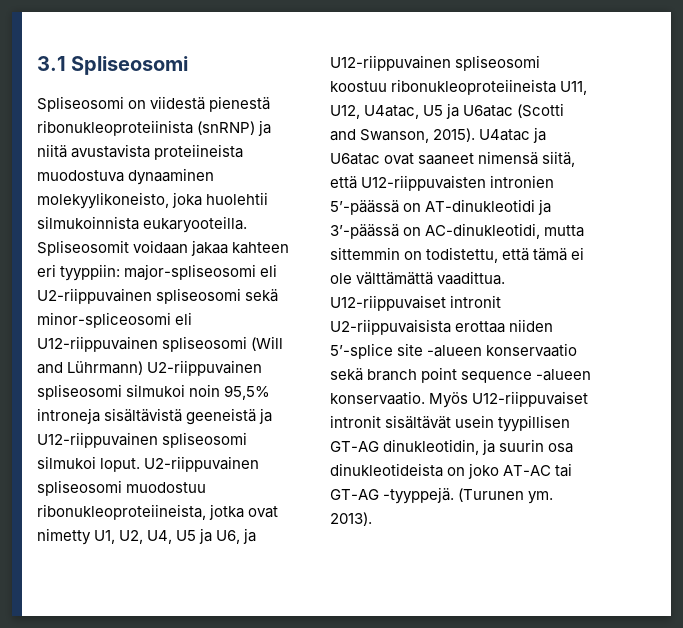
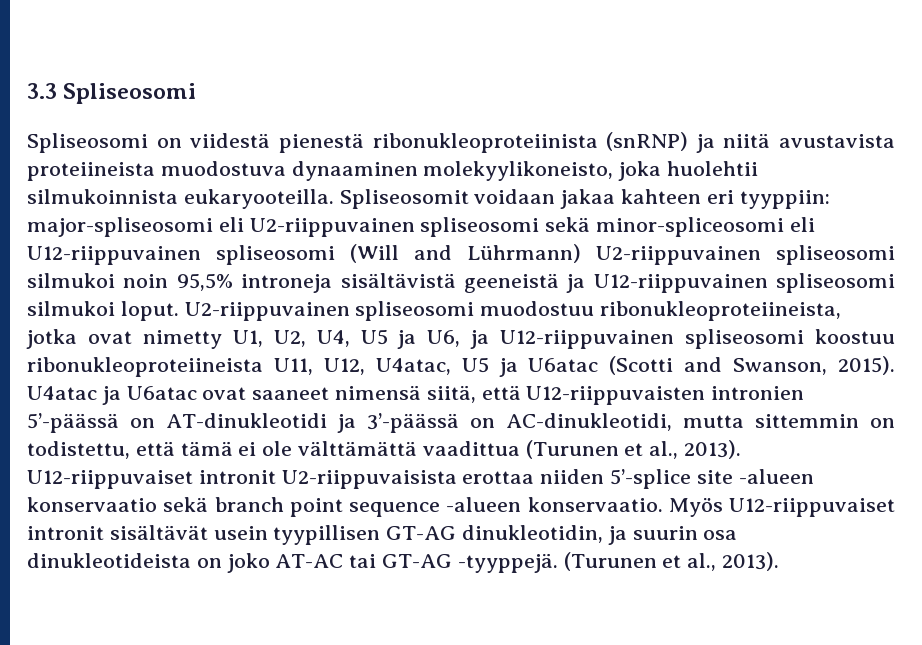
- 3.1 Spliseosomi
+ 3.3 Spliseosomi
- U4atac ja U6atac ovat saaneet nimensä siitä, että U12-riippuvaisten intronien 5’-päässä on AT-dinukleotidi ja 3’-päässä on AC-dinukleotidi, mutta sittemmin on todistettu, että tämä ei ole välttämättä vaadittua.
+ U4atac ja U6atac ovat saaneet nimensä siitä, että U12-riippuvaisten intronien 5’-päässä on AT-dinukleotidi ja 3’-päässä on AC-dinukleotidi, mutta sittemmin on todistettu, että tämä ei ole välttämättä vaadittua (Turunen et al., 2013).
- Myös U12-riippuvaiset intronit sisältävät usein tyypillisen GT-AG dinukleotidin, ja suurin osa dinukleotideista on joko AT-AC tai GT-AG -tyyppejä. (Turunen ym. 2013).
+ Myös U12-riippuvaiset intronit sisältävät usein tyypillisen GT-AG dinukleotidin, ja suurin osa dinukleotideista on joko AT-AC tai GT-AG -tyyppejä. (Turunen et al., 2013).

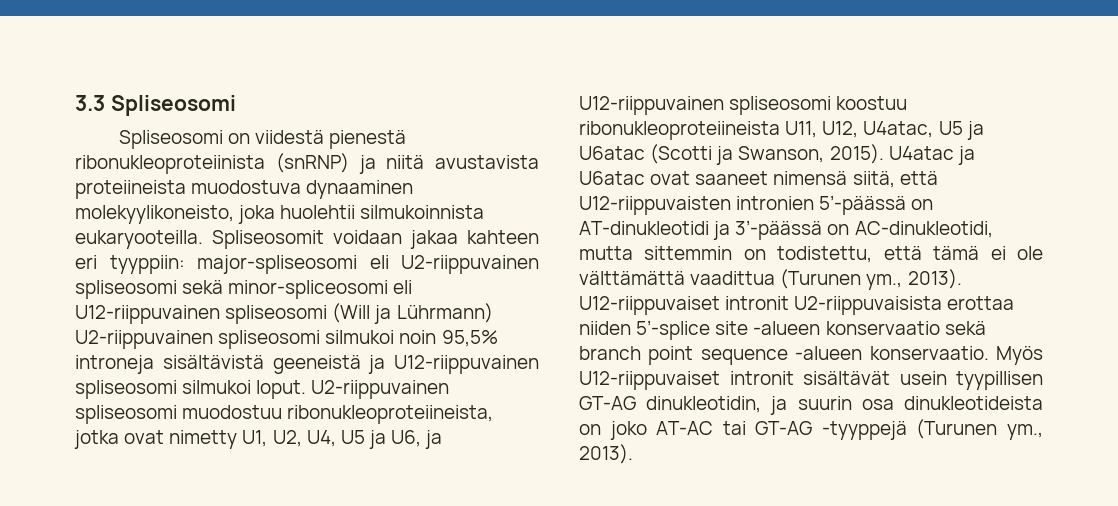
- Spliseosomit voidaan jakaa kahteen eri tyyppiin: major-spliseosomi eli U2-riippuvainen spliseosomi sekä minor-spliceosomi eli U12-riippuvainen spliseosomi (Will and Lührmann) U2-riippuvainen spliseosomi silmukoi noin 95,5% introneja sisältävistä geeneistä ja U12-riippuvainen spliseosomi silmukoi loput.
+ Spliseosomit voidaan jakaa kahteen eri tyyppiin: major-spliseosomi eli U2-riippuvainen spliseosomi sekä minor-spliceosomi eli U12-riippuvainen spliseosomi (Will ja Lührmann) U2-riippuvainen spliseosomi silmukoi noin 95,5% introneja sisältävistä geeneistä ja U12-riippuvainen spliseosomi silmukoi loput.
- U2-riippuvainen spliseosomi muodostuu ribonukleoproteiineista, jotka ovat nimetty U1, U2, U4, U5 ja U6, ja U12-riippuvainen spliseosomi koostuu ribonukleoproteiineista U11, U12, U4atac, U5 ja U6atac (Scotti and Swanson, 2015).
+ U2-riippuvainen spliseosomi muodostuu ribonukleoproteiineista, jotka ovat nimetty U1, U2, U4, U5 ja U6, ja U12-riippuvainen spliseosomi koostuu ribonukleoproteiineista U11, U12, U4atac, U5 ja U6atac (Scotti ja Swanson, 2015).
- U4atac ja U6atac ovat saaneet nimensä siitä, että U12-riippuvaisten intronien 5’-päässä on AT-dinukleotidi ja 3’-päässä on AC-dinukleotidi, mutta sittemmin on todistettu, että tämä ei ole välttämättä vaadittua (Turunen et al., 2013).
+ U4atac ja U6atac ovat saaneet nimensä siitä, että U12-riippuvaisten intronien 5’-päässä on AT-dinukleotidi ja 3’-päässä on AC-dinukleotidi, mutta sittemmin on todistettu, että tämä ei ole välttämättä vaadittua (Turunen ym., 2013).
- Myös U12-riippuvaiset intronit sisältävät usein tyypillisen GT-AG dinukleotidin, ja suurin osa dinukleotideista on joko AT-AC tai GT-AG -tyyppejä. (Turunen et al., 2013).
+ Myös U12-riippuvaiset intronit sisältävät usein tyypillisen GT-AG dinukleotidin, ja suurin osa dinukleotideista on joko AT-AC tai GT-AG -tyyppejä (Turunen ym., 2013).

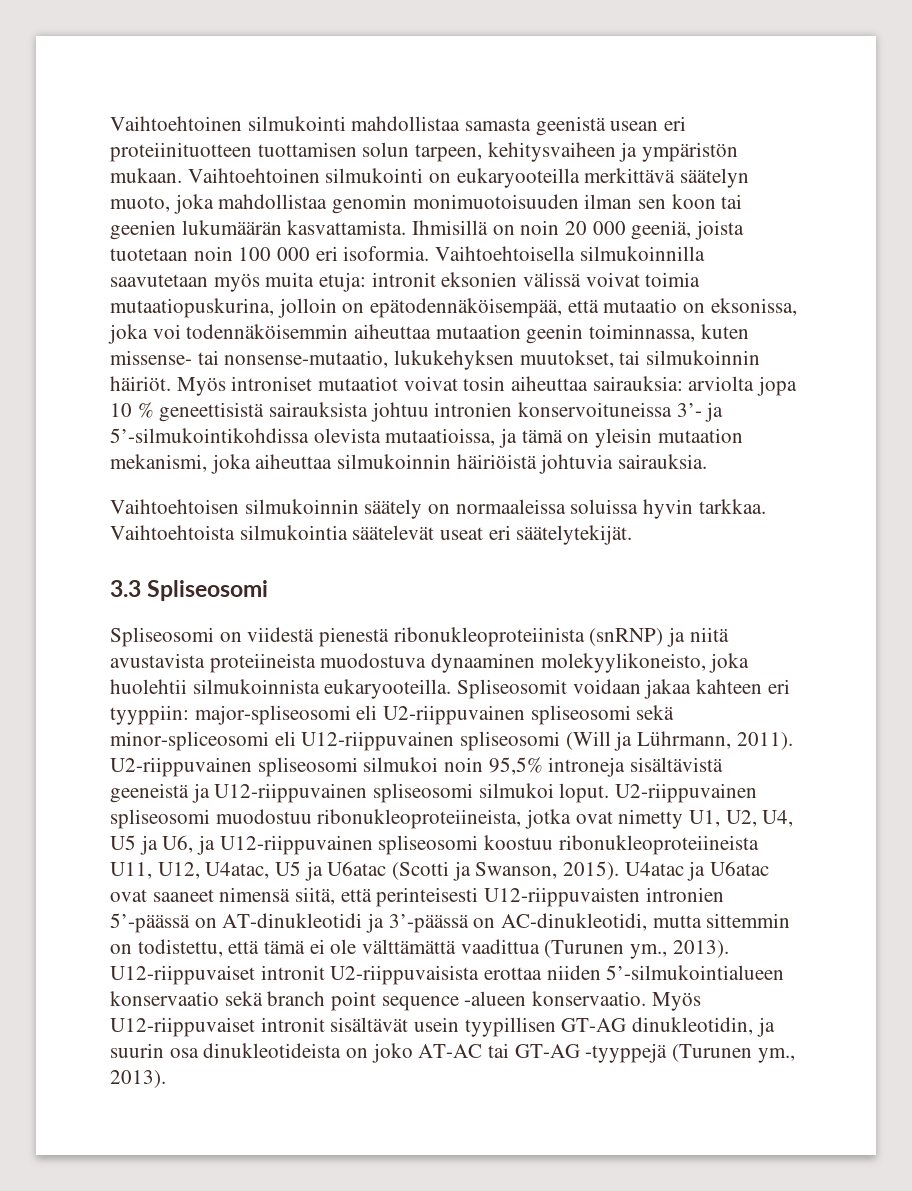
+ Vaihtoehtoinen silmukointi mahdollistaa samasta geenistä usean eri proteiinituotteen tuottamisen solun tarpeen, kehitysvaiheen ja ympäristön mukaan. Vaihtoehtoinen silmukointi on eukaryooteilla merkittävä säätelyn muoto, joka mahdollistaa genomin monimuotoisuuden ilman sen koon tai geenien lukumäärän kasvattamista. Ihmisillä on noin 20 000 geeniä, joista tuotetaan noin 100 000 eri isoformia. Vaihtoehtoisella silmukoinnilla saavutetaan myös muita etuja: intronit eksonien välissä voivat toimia mutaatiopuskurina, jolloin on epätodennäköisempää, että mutaatio on eksonissa, joka voi todennäköisemmin aiheuttaa mutaation geenin toiminnassa, kuten missense- tai nonsense-mutaatio, lukukehyksen muutokset, tai silmukoinnin häiriöt. Myös introniset mutaatiot voivat tosin aiheuttaa sairauksia: arviolta jopa 10 % geneettisistä sairauksista johtuu intronien konservoituneissa 3’- ja 5’-silmukointikohdissa olevista mutaatioissa, ja tämä on yleisin mutaation mekanismi, joka aiheuttaa silmukoinnin häiriöistä johtuvia sairauksia.
+ Vaihtoehtoisen silmukoinnin säätely on normaaleissa soluissa hyvin tarkkaa. Vaihtoehtoista silmukointia säätelevät useat eri säätelytekijät.
- Spliseosomit voidaan jakaa kahteen eri tyyppiin: major-spliseosomi eli U2-riippuvainen spliseosomi sekä minor-spliceosomi eli U12-riippuvainen spliseosomi (Will ja Lührmann) U2-riippuvainen spliseosomi silmukoi noin 95,5% introneja sisältävistä geeneistä ja U12-riippuvainen spliseosomi silmukoi loput.
+ Spliseosomit voidaan jakaa kahteen eri tyyppiin: major-spliseosomi eli U2-riippuvainen spliseosomi sekä minor-spliceosomi eli U12-riippuvainen spliseosomi (Will ja Lührmann, 2011). U2-riippuvainen spliseosomi silmukoi noin 95,5% introneja sisältävistä geeneistä ja U12-riippuvainen spliseosomi silmukoi loput.
- U4atac ja U6atac ovat saaneet nimensä siitä, että U12-riippuvaisten intronien 5’-päässä on AT-dinukleotidi ja 3’-päässä on AC-dinukleotidi, mutta sittemmin on todistettu, että tämä ei ole välttämättä vaadittua (Turunen ym., 2013).
+ U4atac ja U6atac ovat saaneet nimensä siitä, että perinteisesti U12-riippuvaisten intronien 5’-päässä on AT-dinukleotidi ja 3’-päässä on AC-dinukleotidi, mutta sittemmin on todistettu, että tämä ei ole välttämättä vaadittua (Turunen ym., 2013).
- U12-riippuvaiset intronit U2-riippuvaisista erottaa niiden 5’-splice site -alueen konservaatio sekä branch point sequence -alueen konservaatio.
+ U12-riippuvaiset intronit U2-riippuvaisista erottaa niiden 5’-silmukointialueen konservaatio sekä branch point sequence -alueen konservaatio.

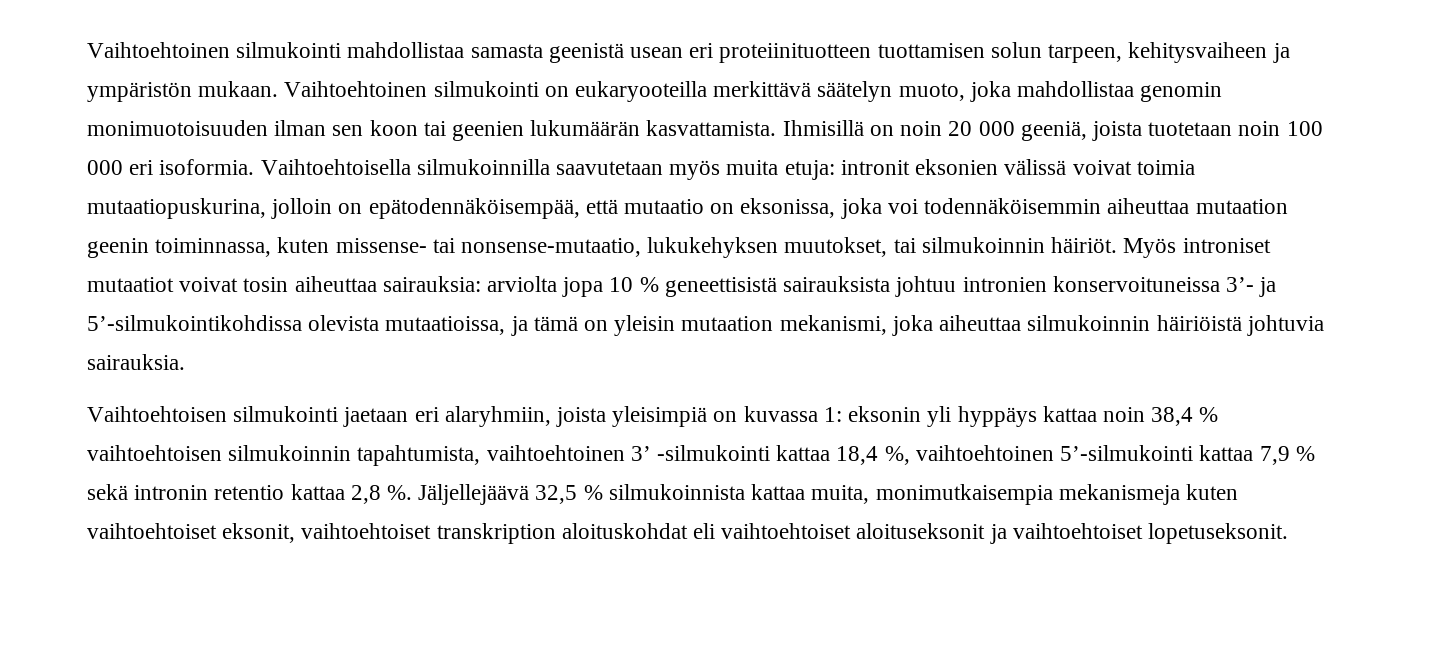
- Vaihtoehtoisen silmukoinnin säätely on normaaleissa soluissa hyvin tarkkaa. Vaihtoehtoista silmukointia säätelevät useat eri säätelytekijät.
- 3.3 Spliseosomi
- Spliseosomi on viidestä pienestä ribonukleoproteiinista (snRNP) ja niitä avustavista proteiineista muodostuva dynaaminen molekyylikoneisto, joka huolehtii silmukoinnista eukaryooteilla. Spliseosomit voidaan jakaa kahteen eri tyyppiin: major-spliseosomi eli U2-riippuvainen spliseosomi sekä minor-spliceosomi eli U12-riippuvainen spliseosomi (Will ja Lührmann, 2011). U2-riippuvainen spliseosomi silmukoi noin 95,5% introneja sisältävistä geeneistä ja U12-riippuvainen spliseosomi silmukoi loput. U2-riippuvainen spliseosomi muodostuu ribonukleoproteiineista, jotka ovat nimetty U1, U2, U4, U5 ja U6, ja U12-riippuvainen spliseosomi koostuu ribonukleoproteiineista U11, U12, U4atac, U5 ja U6atac (Scotti ja Swanson, 2015). U4atac ja U6atac ovat saaneet nimensä siitä, että perinteisesti U12-riippuvaisten intronien 5’-päässä on AT-dinukleotidi ja 3’-päässä on AC-dinukleotidi, mutta sittemmin on todistettu, että tämä ei ole välttämättä vaadittua (Turunen ym., 2013). U12-riippuvaiset intronit U2-riippuvaisista erottaa niiden 5’-silmukointialueen konservaatio sekä branch point sequence -alueen konservaatio. Myös U12-riippuvaiset intronit sisältävät usein tyypillisen GT-AG dinukleotidin, ja suurin osa dinukleotideista on joko AT-AC tai GT-AG -tyyppejä (Turunen ym., 2013).
+ Vaihtoehtoisen silmukointi jaetaan eri alaryhmiin, joista yleisimpiä on kuvassa 1: eksonin yli hyppäys kattaa noin 38,4 % vaihtoehtoisen silmukoinnin tapahtumista, vaihtoehtoinen 3’ -silmukointi kattaa 18,4 %, vaihtoehtoinen 5’-silmukointi kattaa 7,9 % sekä intronin retentio kattaa 2,8 %. Jäljellejäävä 32,5 % silmukoinnista kattaa muita, monimutkaisempia mekanismeja kuten vaihtoehtoiset eksonit, vaihtoehtoiset transkription aloituskohdat eli vaihtoehtoiset aloituseksonit ja vaihtoehtoiset lopetuseksonit.

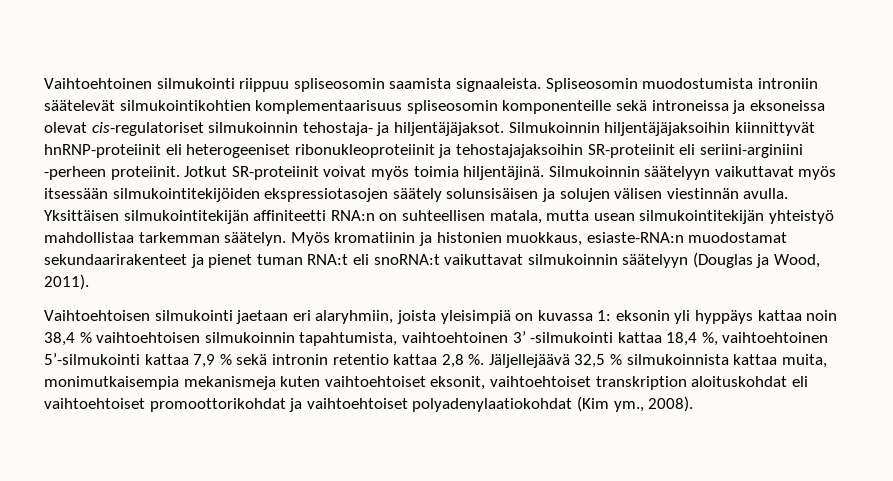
- Vaihtoehtoinen silmukointi mahdollistaa samasta geenistä usean eri proteiinituotteen tuottamisen solun tarpeen, kehitysvaiheen ja ympäristön mukaan. Vaihtoehtoinen silmukointi on eukaryooteilla merkittävä säätelyn muoto, joka mahdollistaa genomin monimuotoisuuden ilman sen koon tai geenien lukumäärän kasvattamista. Ihmisillä on noin 20 000 geeniä, joista tuotetaan noin 100 000 eri isoformia. Vaihtoehtoisella silmukoinnilla saavutetaan myös muita etuja: intronit eksonien välissä voivat toimia mutaatiopuskurina, jolloin on epätodennäköisempää, että mutaatio on eksonissa, joka voi todennäköisemmin aiheuttaa mutaation geenin toiminnassa, kuten missense- tai nonsense-mutaatio, lukukehyksen muutokset, tai silmukoinnin häiriöt. Myös introniset mutaatiot voivat tosin aiheuttaa sairauksia: arviolta jopa 10 % geneettisistä sairauksista johtuu intronien konservoituneissa 3’- ja 5’-silmukointikohdissa olevista mutaatioissa, ja tämä on yleisin mutaation mekanismi, joka aiheuttaa silmukoinnin häiriöistä johtuvia sairauksia.
+ Vaihtoehtoinen silmukointi riippuu spliseosomin saamista signaaleista. Spliseosomin muodostumista introniin säätelevät silmukointikohtien komplementaarisuus spliseosomin komponenteille sekä introneissa ja eksoneissa olevat cis-regulatoriset silmukoinnin tehostaja- ja hiljentäjäjaksot. Silmukoinnin hiljentäjäjaksoihin kiinnittyvät hnRNP-proteiinit eli heterogeeniset ribonukleoproteiinit ja tehostajajaksoihin SR-proteiinit eli seriini-arginiini -perheen proteiinit. Jotkut SR-proteiinit voivat myös toimia hiljentäjinä. Silmukoinnin säätelyyn vaikuttavat myös itsessään silmukointitekijöiden ekspressiotasojen säätely solunsisäisen ja solujen välisen viestinnän avulla. Yksittäisen silmukointitekijän affiniteetti RNA:n on suhteellisen matala, mutta usean silmukointitekijän yhteistyö mahdollistaa tarkemman säätelyn. Myös kromatiinin ja histonien muokkaus, esiaste-RNA:n muodostamat sekundaarirakenteet ja pienet tuman RNA:t eli snoRNA:t vaikuttavat silmukoinnin säätelyyn (Douglas ja Wood, 2011).
- Jäljellejäävä 32,5 % silmukoinnista kattaa muita, monimutkaisempia mekanismeja kuten vaihtoehtoiset eksonit, vaihtoehtoiset transkription aloituskohdat eli vaihtoehtoiset aloituseksonit ja vaihtoehtoiset lopetuseksonit.
+ Jäljellejäävä 32,5 % silmukoinnista kattaa muita, monimutkaisempia mekanismeja kuten vaihtoehtoiset eksonit, vaihtoehtoiset transkription aloituskohdat eli vaihtoehtoiset promoottorikohdat ja vaihtoehtoiset polyadenylaatiokohdat (Kim ym., 2008).

